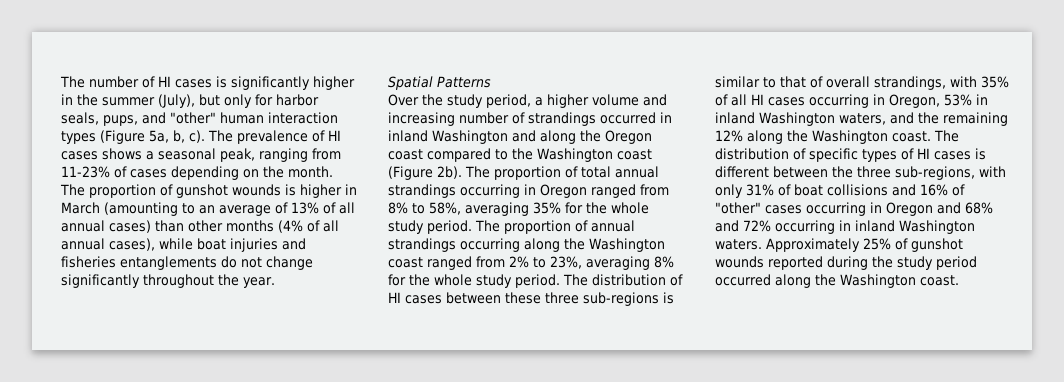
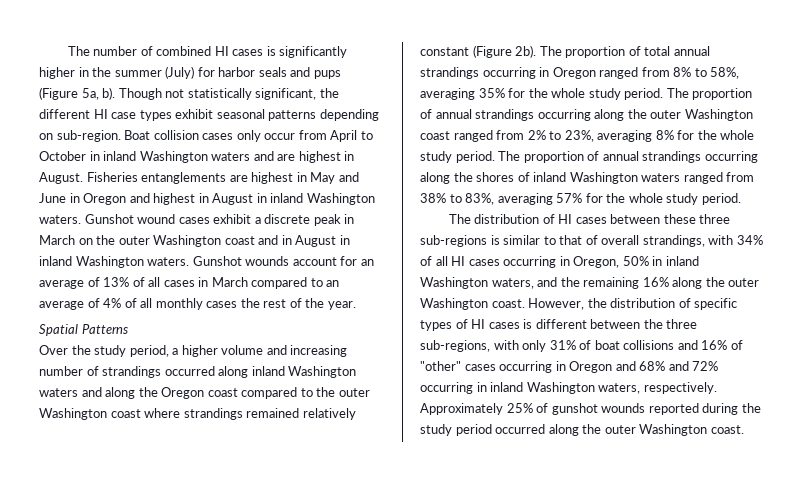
- The number of HI cases is significantly higher in the summer (July), but only for harbor seals, pups, and "other" human interaction types (Figure 5a, b, c). The prevalence of HI cases shows a seasonal peak, ranging from 11-23% of cases depending on the month. The proportion of gunshot wounds is higher in March (amounting to an average of 13% of all annual cases) than other months (4% of all annual cases), while boat injuries and fisheries entanglements do not change significantly throughout the year.
+ The number of combined HI cases is significantly higher in the summer (July) for harbor seals and pups (Figure 5a, b). Though not statistically significant, the different HI case types exhibit seasonal patterns depending on sub-region. Boat collision cases only occur from April to October in inland Washington waters and are highest in August. Fisheries entanglements are highest in May and June in Oregon and highest in August in inland Washington waters. Gunshot wound cases exhibit a discrete peak in March on the outer Washington coast and in August in inland Washington waters. Gunshot wounds account for an average of 13% of all cases in March compared to an average of 4% of all monthly cases the rest of the year.
- Over the study period, a higher volume and increasing number of strandings occurred in inland Washington and along the Oregon coast compared to the Washington coast (Figure 2b).
+ Over the study period, a higher volume and increasing number of strandings occurred along inland Washington waters and along the Oregon coast compared to the outer Washington coast where strandings remained relatively constant (Figure 2b).
- The proportion of annual strandings occurring along the Washington coast ranged from 2% to 23%, averaging 8% for the whole study period.
+ The proportion of annual strandings occurring along the outer Washington coast ranged from 2% to 23%, averaging 8% for the whole study period.
- The distribution of HI cases between these three sub-regions is similar to that of overall strandings, with 35% of all HI cases occurring in Oregon, 53% in inland Washington waters, and the remaining 12% along the Washington coast. The distribution of specific types of HI cases is different between the three sub-regions, with only 31% of boat collisions and 16% of "other" cases occurring in Oregon and 68% and 72% occurring in inland Washington waters.
+ The proportion of annual strandings occurring along the shores of inland Washington waters ranged from 38% to 83%, averaging 57% for the whole study period.
+ The distribution of HI cases between these three sub-regions is similar to that of overall strandings, with 34% of all HI cases occurring in Oregon, 50% in inland Washington waters, and the remaining 16% along the outer Washington coast. However, the distribution of specific types of HI cases is different between the three sub-regions, with only 31% of boat collisions and 16% of "other" cases occurring in Oregon and 68% and 72% occurring in inland Washington waters, respectively.
- Approximately 25% of gunshot wounds reported during the study period occurred along the Washington coast.
+ Approximately 25% of gunshot wounds reported during the study period occurred along the outer Washington coast.

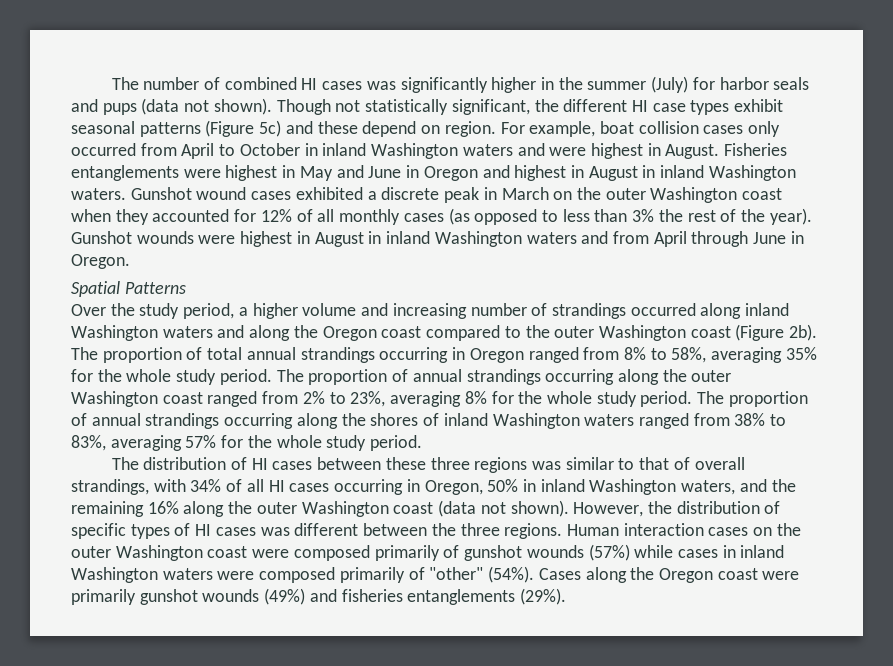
- The number of combined HI cases is significantly higher in the summer (July) for harbor seals and pups (Figure 5a, b).
+ The number of combined HI cases was significantly higher in the summer (July) for harbor seals and pups (data not shown).
- Though not statistically significant, the different HI case types exhibit seasonal patterns depending on sub-region. Boat collision cases only occur from April to October in inland Washington waters and are highest in August.
+ Though not statistically significant, the different HI case types exhibit seasonal patterns (Figure 5c) and these depend on region. For example, boat collision cases only occurred from April to October in inland Washington waters and were highest in August.
- Fisheries entanglements are highest in May and June in Oregon and highest in August in inland Washington waters.
+ Fisheries entanglements were highest in May and June in Oregon and highest in August in inland Washington waters.
- Gunshot wound cases exhibit a discrete peak in March on the outer Washington coast and in August in inland Washington waters. Gunshot wounds account for an average of 13% of all cases in March compared to an average of 4% of all monthly cases the rest of the year.
+ Gunshot wound cases exhibited a discrete peak in March on the outer Washington coast when they accounted for 12% of all monthly cases (as opposed to less than 3% the rest of the year). Gunshot wounds were highest in August in inland Washington waters and from April through June in Oregon.
- Over the study period, a higher volume and increasing number of strandings occurred along inland Washington waters and along the Oregon coast compared to the outer Washington coast where strandings remained relatively constant (Figure 2b).
+ Over the study period, a higher volume and increasing number of strandings occurred along inland Washington waters and along the Oregon coast compared to the outer Washington coast (Figure 2b).
- The distribution of HI cases between these three sub-regions is similar to that of overall strandings, with 34% of all HI cases occurring in Oregon, 50% in inland Washington waters, and the remaining 16% along the outer Washington coast.
+ The distribution of HI cases between these three regions was similar to that of overall strandings, with 34% of all HI cases occurring in Oregon, 50% in inland Washington waters, and the remaining 16% along the outer Washington coast (data not shown).
- However, the distribution of specific types of HI cases is different between the three sub-regions, with only 31% of boat collisions and 16% of "other" cases occurring in Oregon and 68% and 72% occurring in inland Washington waters, respectively. Approximately 25% of gunshot wounds reported during the study period occurred along the outer Washington coast.
+ However, the distribution of specific types of HI cases was different between the three regions. Human interaction cases on the outer Washington coast were composed primarily of gunshot wounds (57%) while cases in inland Washington waters were composed primarily of "other" (54%). Cases along the Oregon coast were primarily gunshot wounds (49%) and fisheries entanglements (29%).

